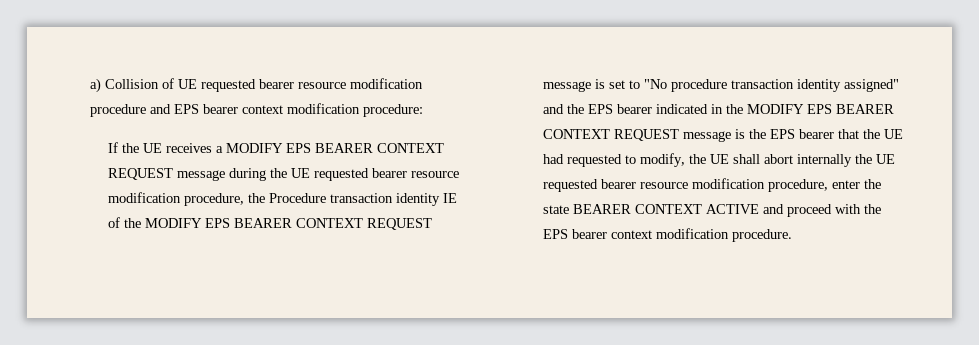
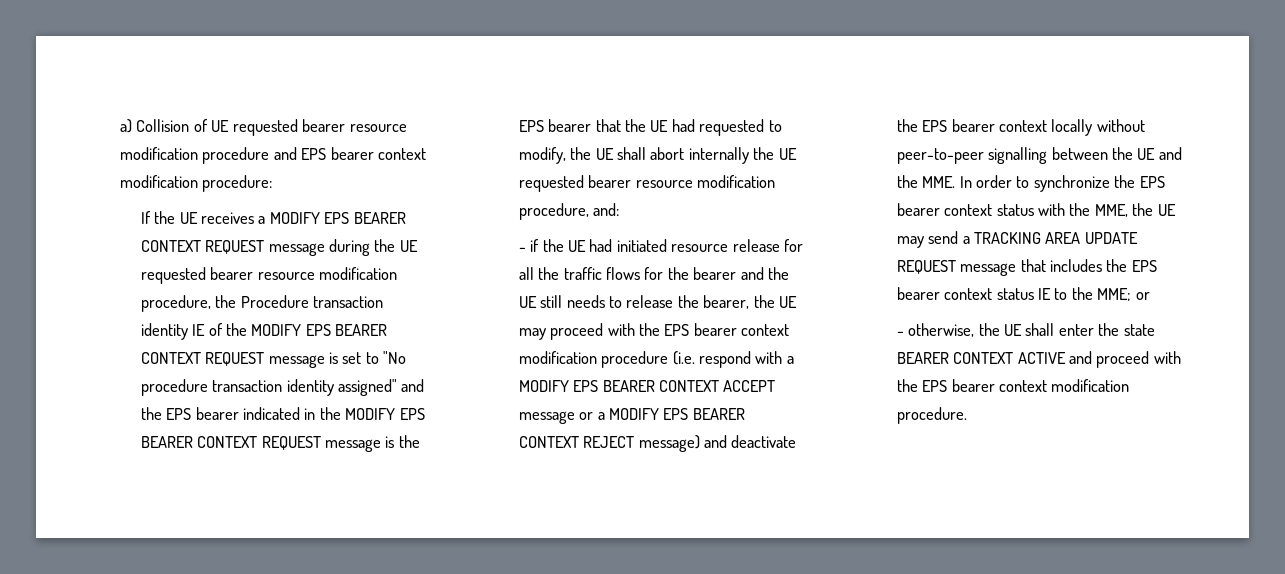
- If the UE receives a MODIFY EPS BEARER CONTEXT REQUEST message during the UE requested bearer resource modification procedure, the Procedure transaction identity IE of the MODIFY EPS BEARER CONTEXT REQUEST message is set to "No procedure transaction identity assigned" and the EPS bearer indicated in the MODIFY EPS BEARER CONTEXT REQUEST message is the EPS bearer that the UE had requested to modify, the UE shall abort internally the UE requested bearer resource modification procedure, enter the state BEARER CONTEXT ACTIVE and proceed with the EPS bearer context modification procedure.
+ If the UE receives a MODIFY EPS BEARER CONTEXT REQUEST message during the UE requested bearer resource modification procedure, the Procedure transaction identity IE of the MODIFY EPS BEARER CONTEXT REQUEST message is set to "No procedure transaction identity assigned" and the EPS bearer indicated in the MODIFY EPS BEARER CONTEXT REQUEST message is the EPS bearer that the UE had requested to modify, the UE shall abort internally the UE requested bearer resource modification procedure, and:
+ - if the UE had initiated resource release for all the traffic flows for the bearer and the UE still needs to release the bearer, the UE may proceed with the EPS bearer context modification procedure (i.e. respond with a MODIFY EPS BEARER CONTEXT ACCEPT message or a MODIFY EPS BEARER CONTEXT REJECT message) and deactivate the EPS bearer context locally without peer-to-peer signalling between the UE and the MME. In order to synchronize the EPS bearer context status with the MME, the UE may send a TRACKING AREA UPDATE REQUEST message that includes the EPS bearer context status IE to the MME; or
+ - otherwise, the UE shall enter the state BEARER CONTEXT ACTIVE and proceed with the EPS bearer context modification procedure.

